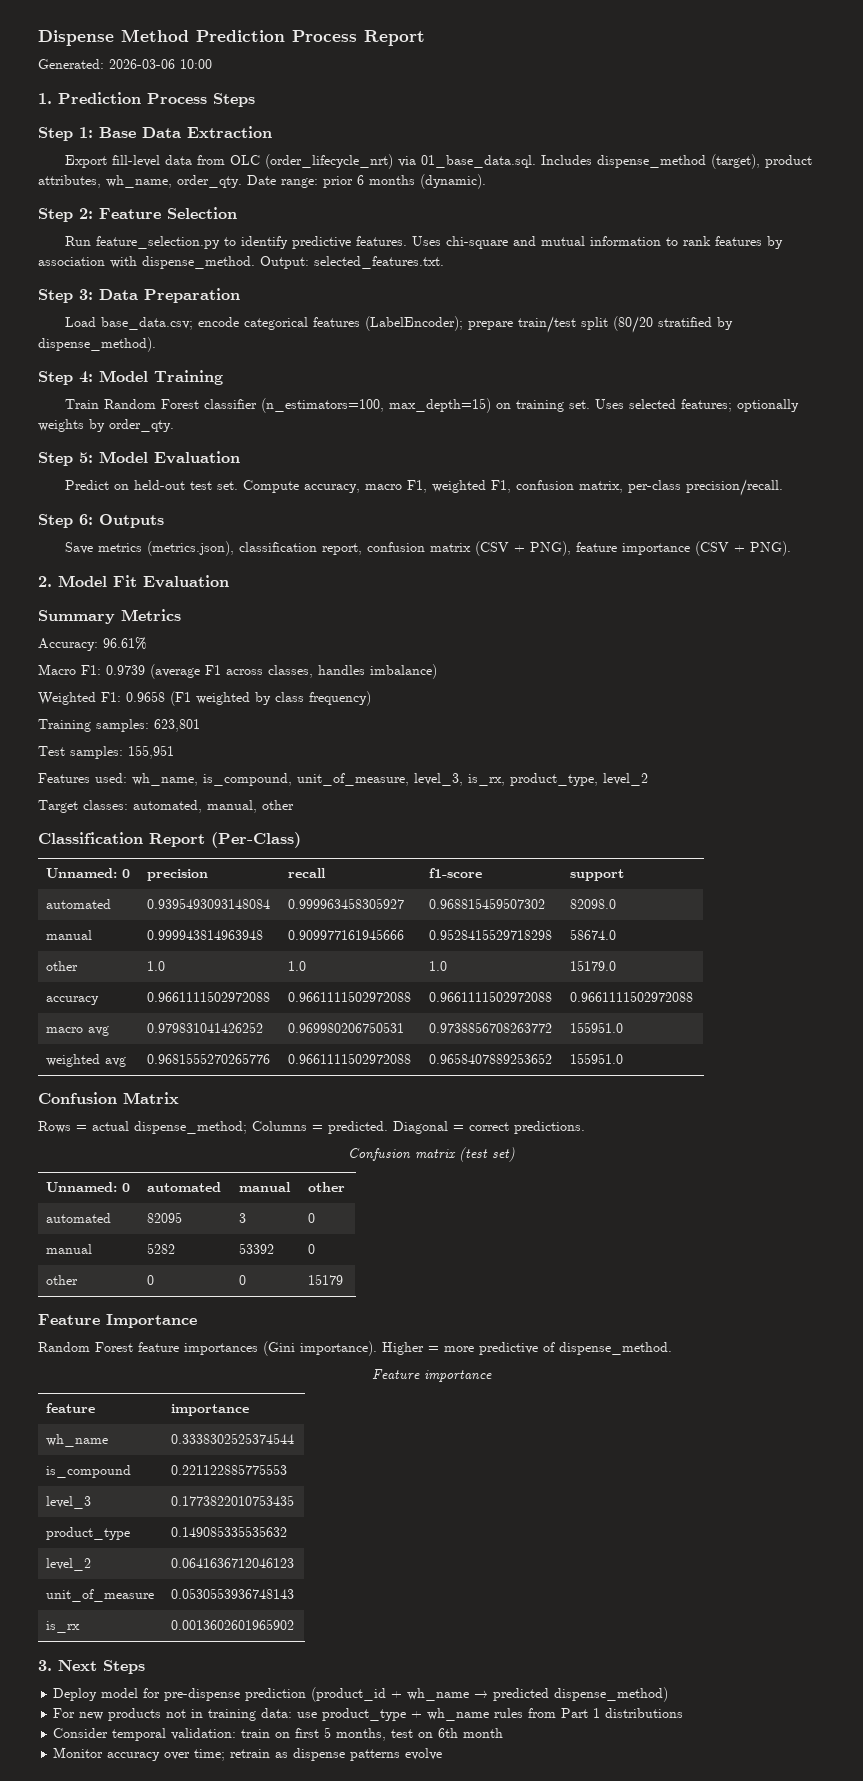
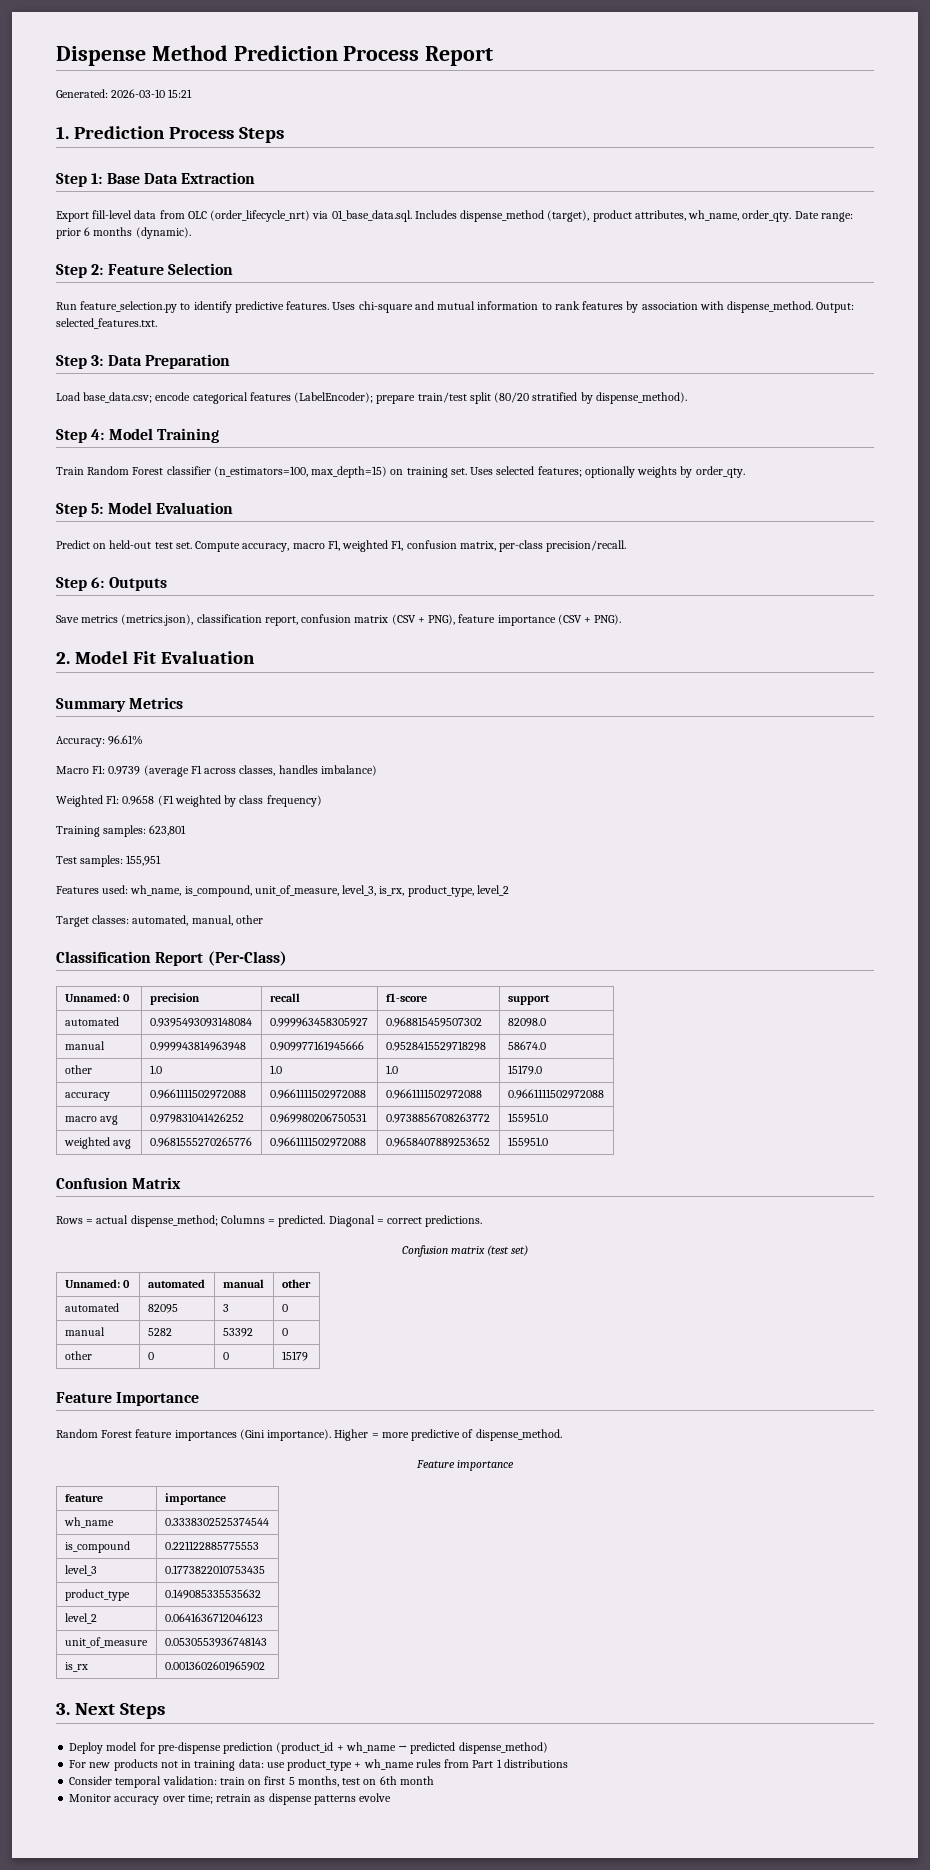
- Generated: 2026-03-06 10:00
+ Generated: 2026-03-10 15:21

